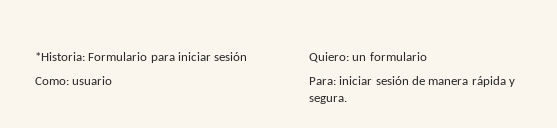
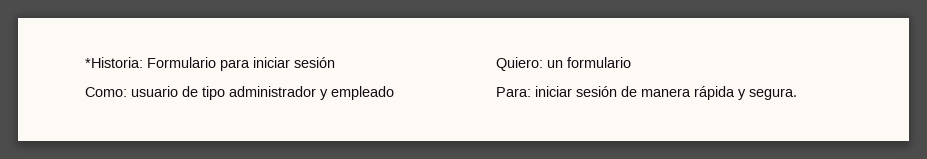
- Como: usuario
+ Como: usuario de tipo administrador y empleado

